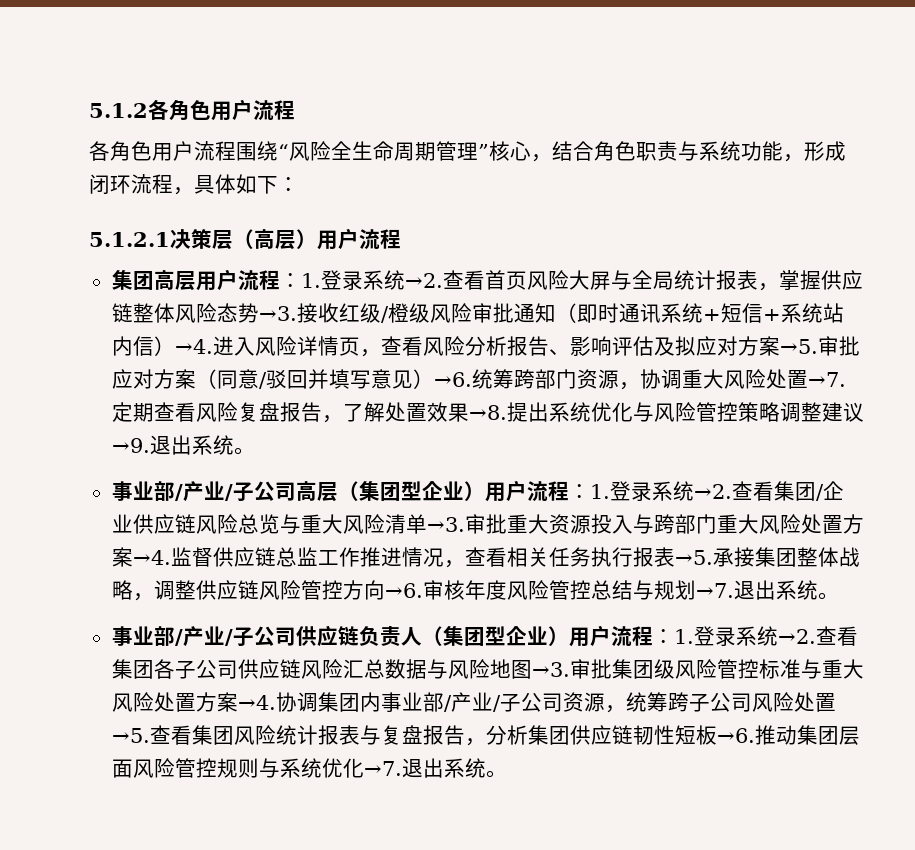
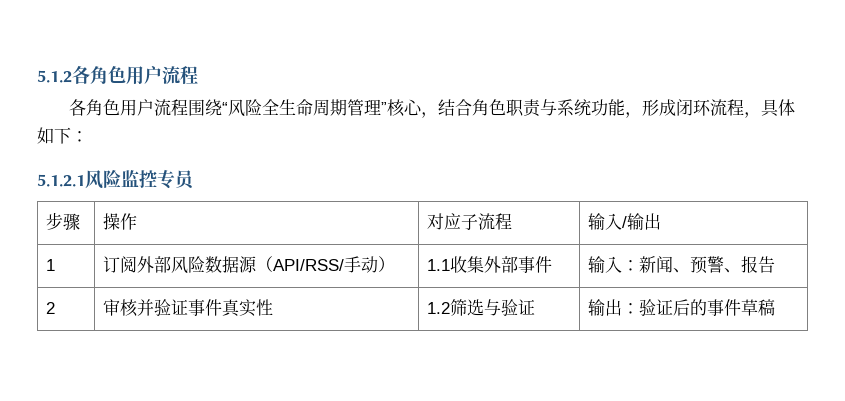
- 5.1.2.1决策层（高层）用户流程
- 集团高层用户流程：1.登录系统→2.查看首页风险大屏与全局统计报表，掌握供应链整体风险态势→3.接收红级/橙级风险审批通知（即时通讯系统+短信+系统站内信）→4.进入风险详情页，查看风险分析报告、影响评估及拟应对方案→5.审批应对方案（同意/驳回并填写意见）→6.统筹跨部门资源，协调重大风险处置→7.定期查看风险复盘报告，了解处置效果→8.提出系统优化与风险管控策略调整建议→9.退出系统。
- 事业部/产业/子公司高层（集团型企业）用户流程：1.登录系统→2.查看集团/企业供应链风险总览与重大风险清单→3.审批重大资源投入与跨部门重大风险处置方案→4.监督供应链总监工作推进情况，查看相关任务执行报表→5.承接集团整体战略，调整供应链风险管控方向→6.审核年度风险管控总结与规划→7.退出系统。
- 事业部/产业/子公司供应链负责人（集团型企业）用户流程：1.登录系统→2.查看集团各子公司供应链风险汇总数据与风险地图→3.审批集团级风险管控标准与重大风险处置方案→4.协调集团内事业部/产业/子公司资源，统筹跨子公司风险处置→5.查看集团风险统计报表与复盘报告，分析集团供应链韧性短板→6.推动集团层面风险管控规则与系统优化→7.退出系统。
+ 5.1.2.1风险监控专员
+ 步骤 | 操作 | 对应子流程 | 输入/输出
+ 1 | 订阅外部风险数据源（API/RSS/手动） | 1.1收集外部事件 | 输入：新闻、预警、报告
+ 2 | 审核并验证事件真实性 | 1.2筛选与验证 | 输出：验证后的事件草稿

